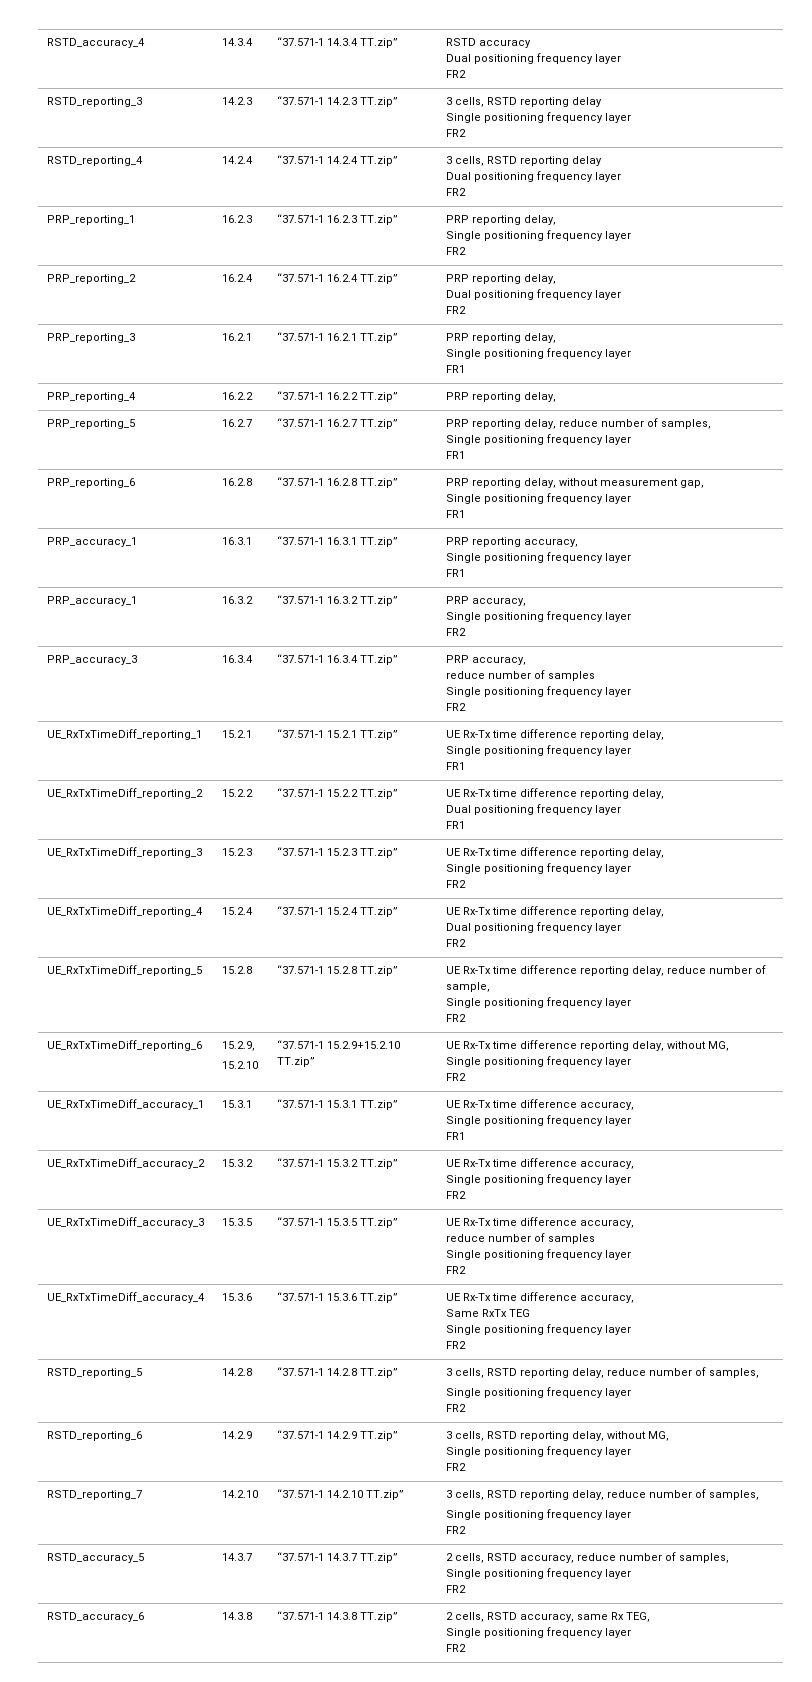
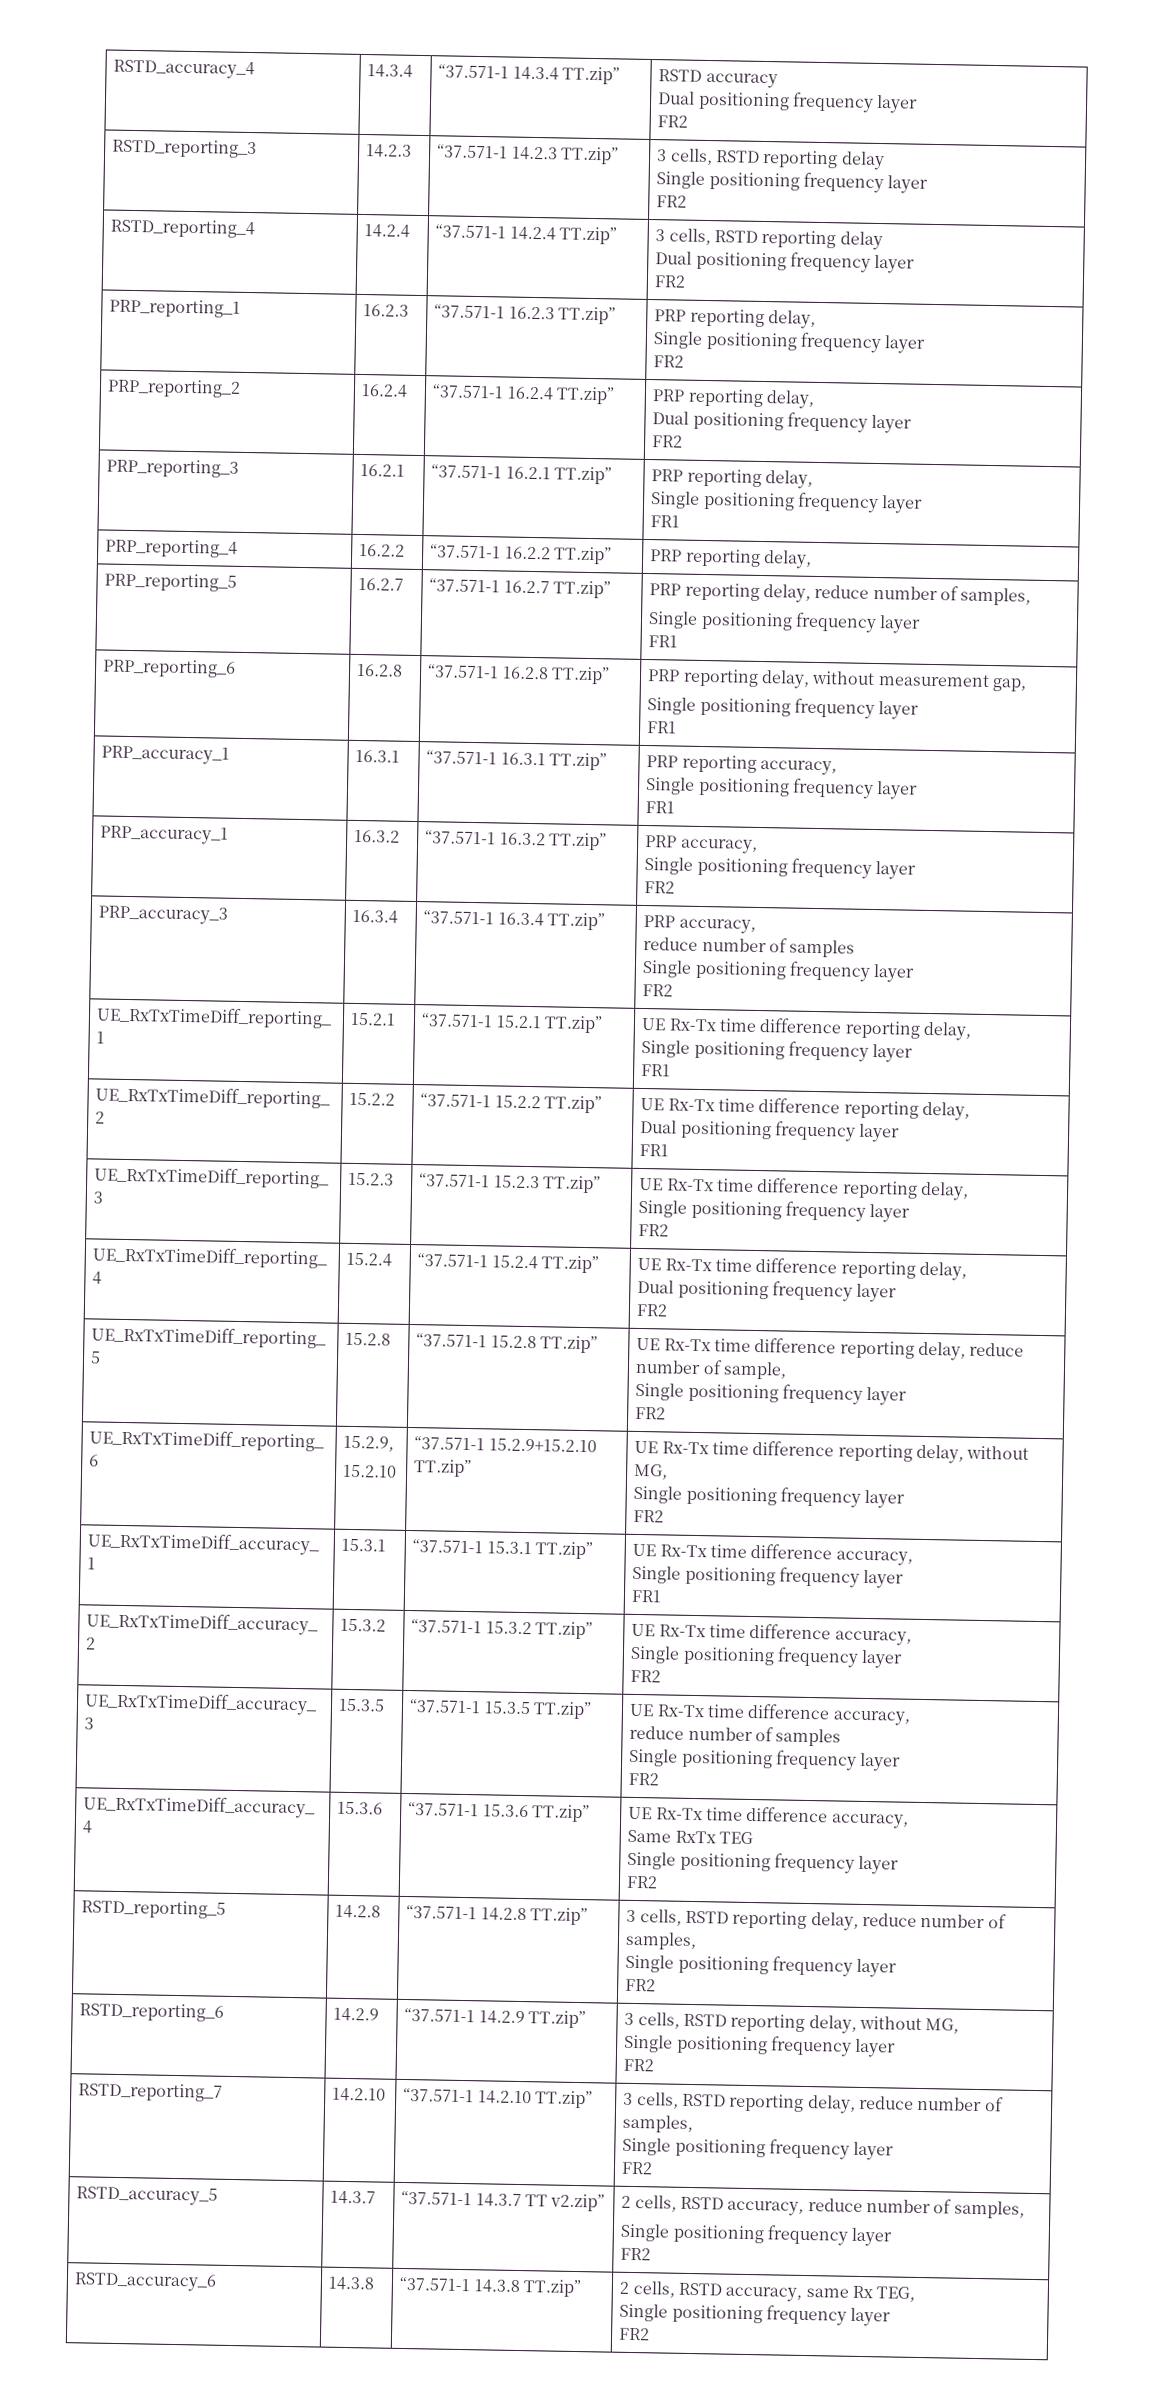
- RSTD_accuracy_5 | 14.3.7 | “37.571-1 14.3.7 TT.zip” | 2 cells, RSTD accuracy, reduce number of samples,
+ RSTD_accuracy_5 | 14.3.7 | “37.571-1 14.3.7 TT v2.zip” | 2 cells, RSTD accuracy, reduce number of samples,

